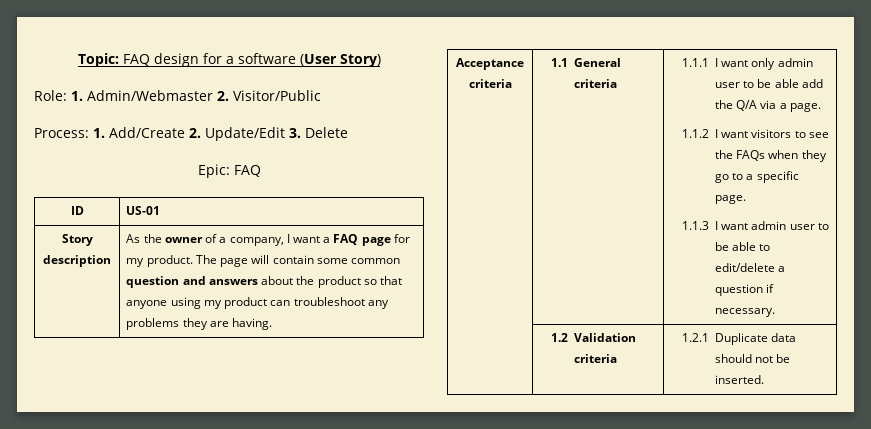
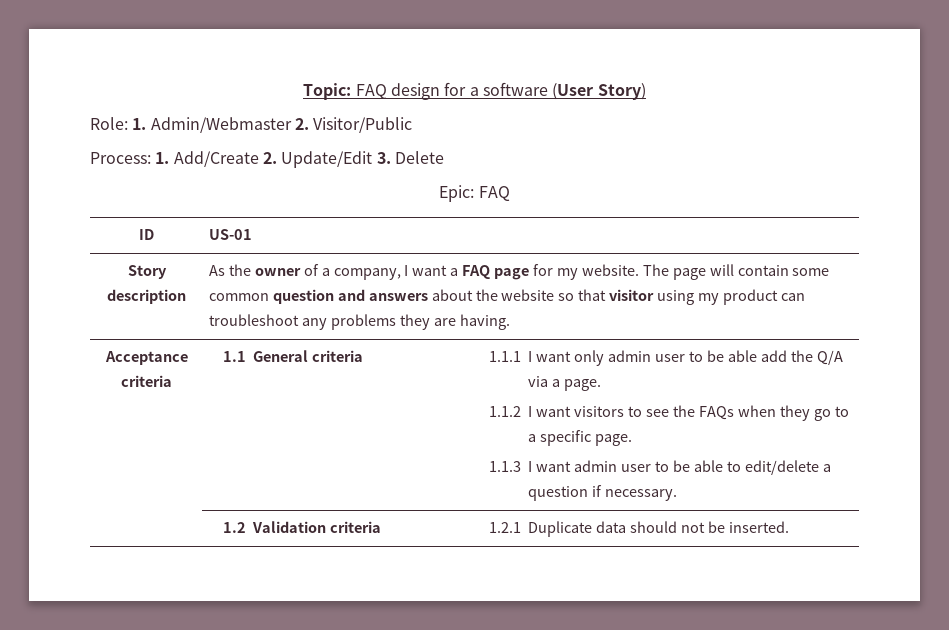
- As the owner of a company, I want a FAQ page for my product.
+ As the owner of a company, I want a FAQ page for my website.
- The page will contain some common question and answers about the product so that anyone using my product can troubleshoot any problems they are having.
+ The page will contain some common question and answers about the website so that visitor using my product can troubleshoot any problems they are having.

